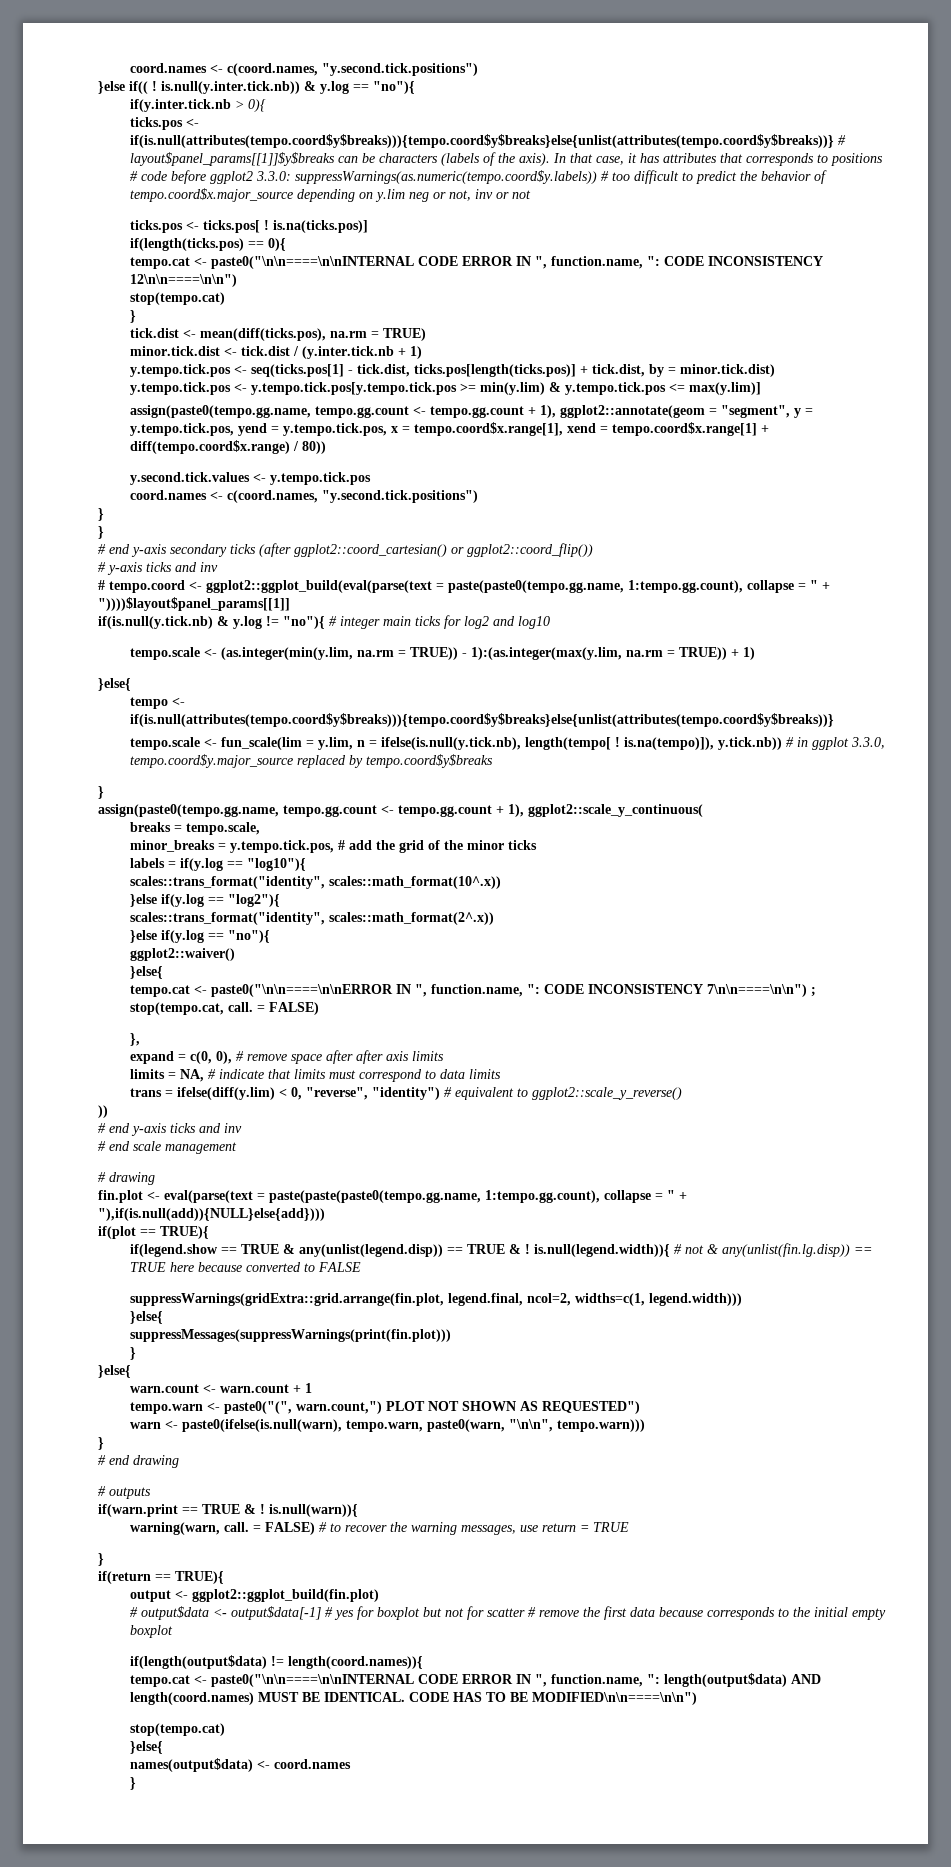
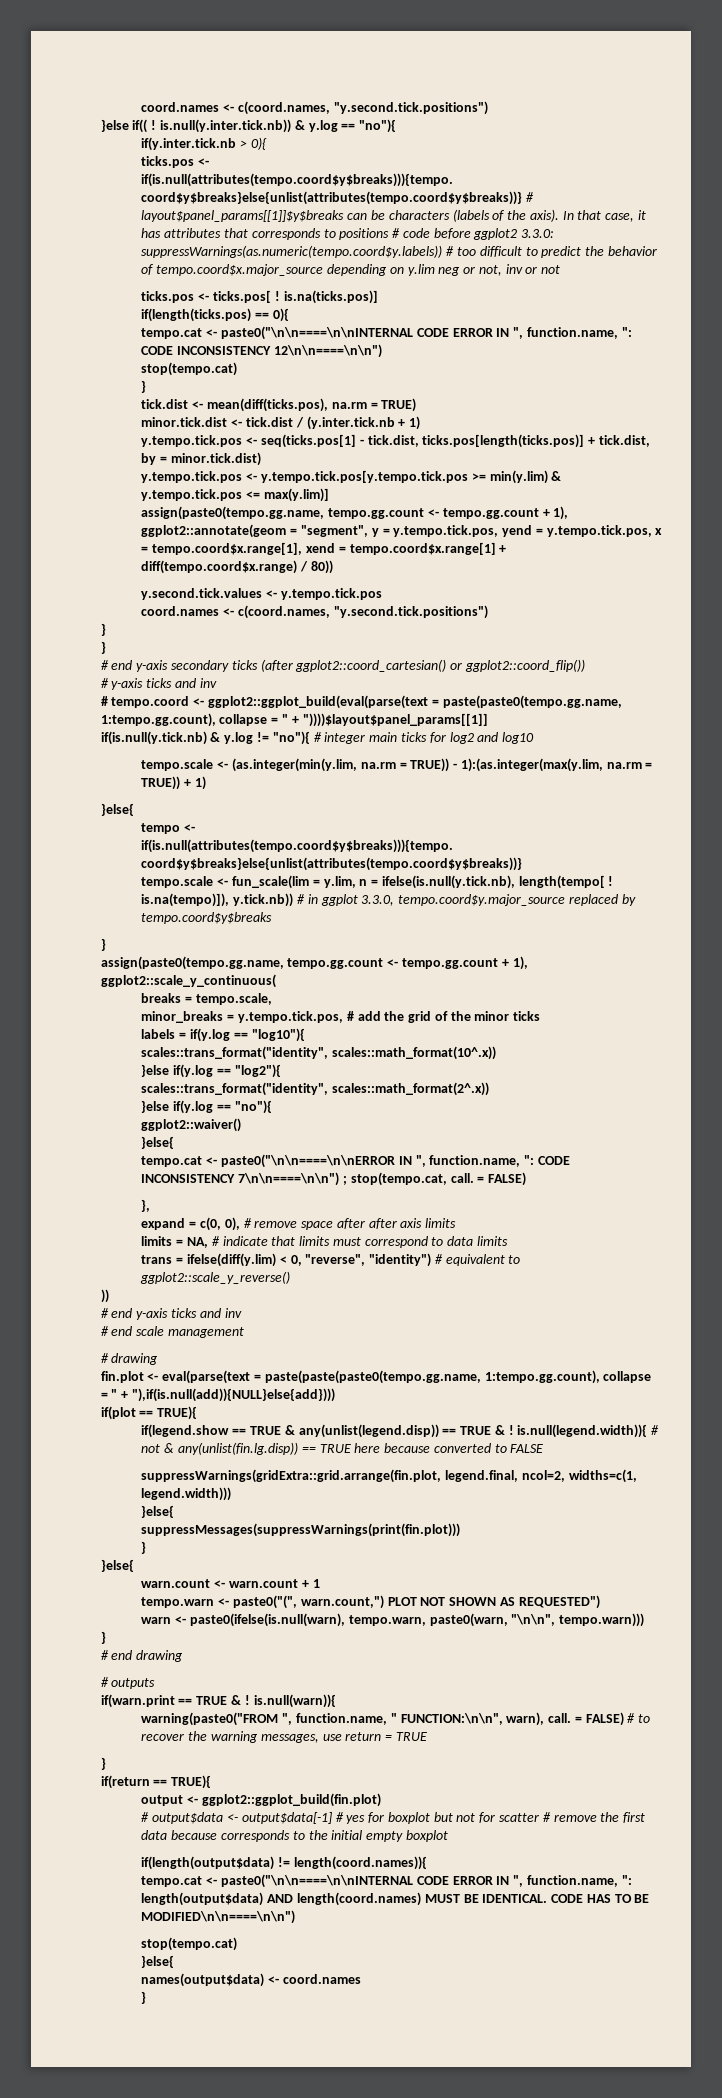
- warning(warn, call.
+ warning(paste0("FROM ", function.name, " FUNCTION:\n\n", warn), call.

